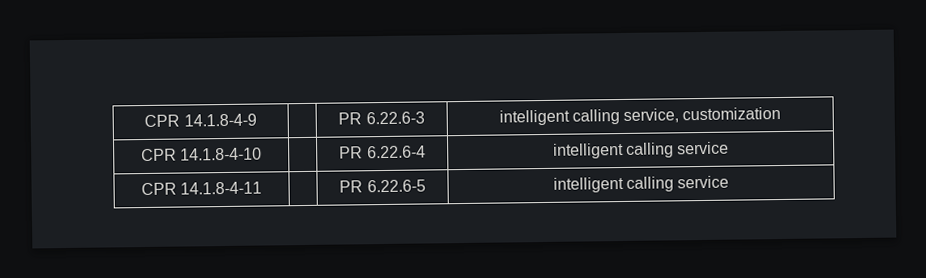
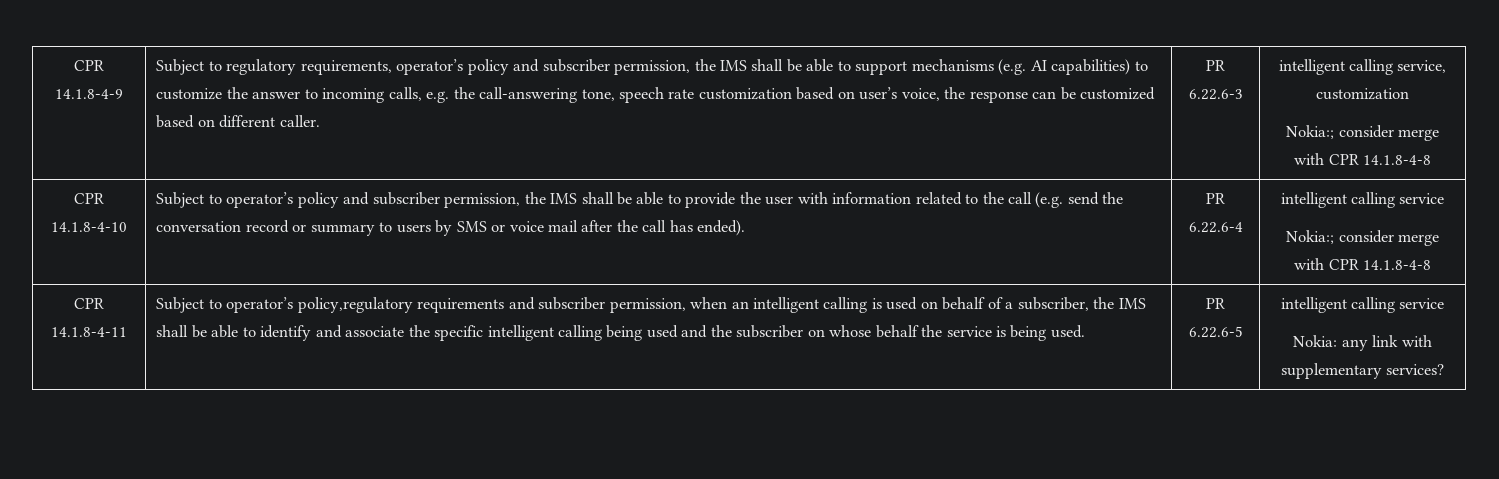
+ Subject to regulatory requirements, operator’s policy and subscriber permission, the IMS shall be able to support mechanisms (e.g. AI capabilities) to customize the answer to incoming calls, e.g. the call-answering tone, speech rate customization based on user’s voice, the response can be customized based on different caller.
  intelligent calling service, customization
- CPR 14.1.8-4-10 | | PR 6.22.6-4 | intelligent calling service
- CPR 14.1.8-4-11 | | PR 6.22.6-5 | intelligent calling service
+ Nokia:; consider merge with CPR 14.1.8-4-8
+ CPR 14.1.8-4-10 | Subject to operator’s policy and subscriber permission, the IMS shall be able to provide the user with information related to the call (e.g. send the conversation record or summary to users by SMS or voice mail after the call has ended). | PR 6.22.6-4 | intelligent calling service
+ Nokia:; consider merge with CPR 14.1.8-4-8
+ CPR 14.1.8-4-11 | Subject to operator’s policy,regulatory requirements and subscriber permission, when an intelligent calling is used on behalf of a subscriber, the IMS shall be able to identify and associate the specific intelligent calling being used and the subscriber on whose behalf the service is being used. | PR 6.22.6-5 | intelligent calling service
+ Nokia: any link with supplementary services?

